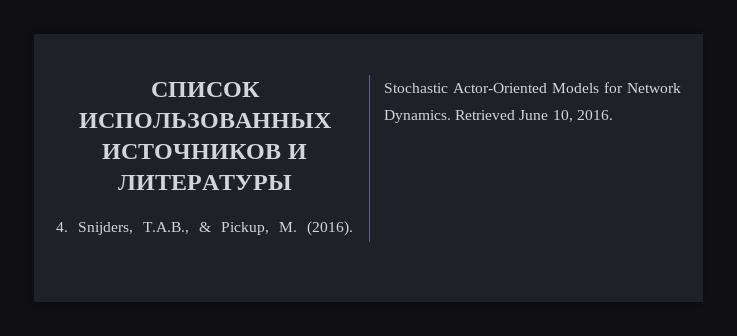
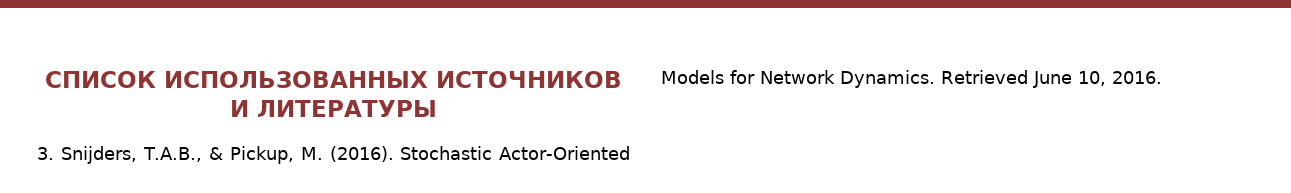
- 4. Snijders, T.A.B., & Pickup, M. (2016).
+ 3. Snijders, T.A.B., & Pickup, M. (2016).

